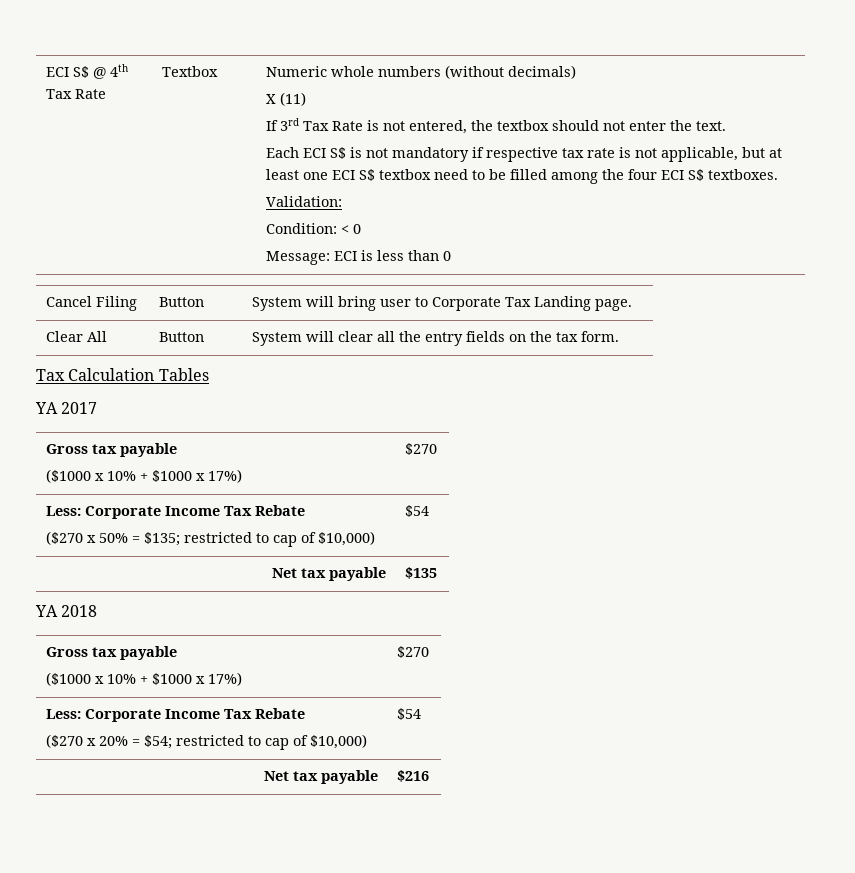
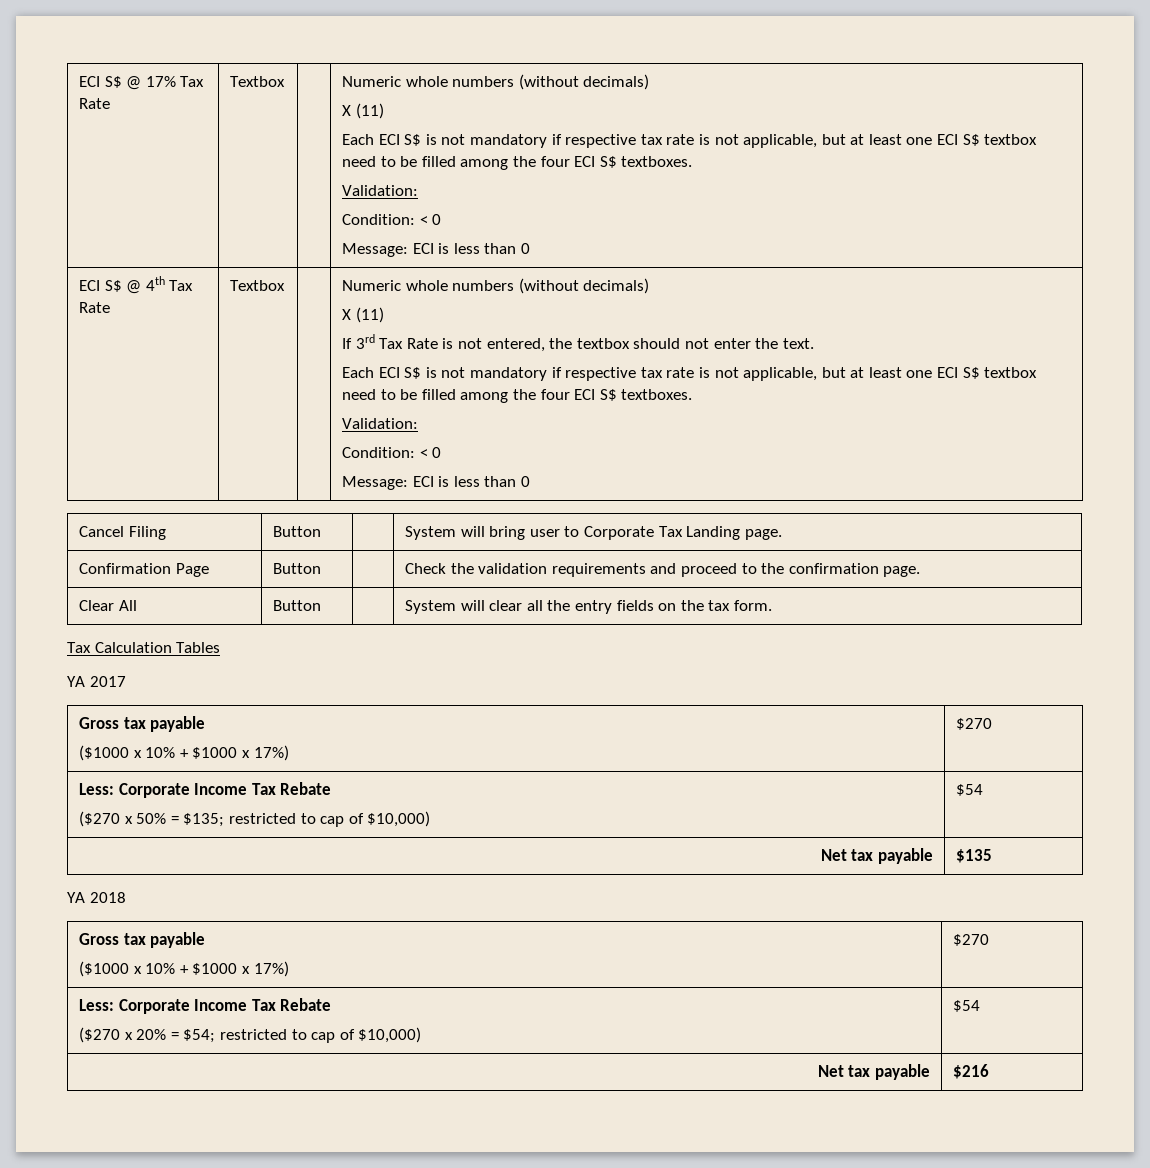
+ ECI S$ @ 17% Tax Rate | Textbox | | Numeric whole numbers (without decimals)
+ X (11)
+ Each ECI S$ is not mandatory if respective tax rate is not applicable, but at least one ECI S$ textbox need to be filled among the four ECI S$ textboxes.
+ Validation:
+ Condition: < 0
+ Message: ECI is less than 0
+ Confirmation Page | Button | | Check the validation requirements and proceed to the confirmation page.

